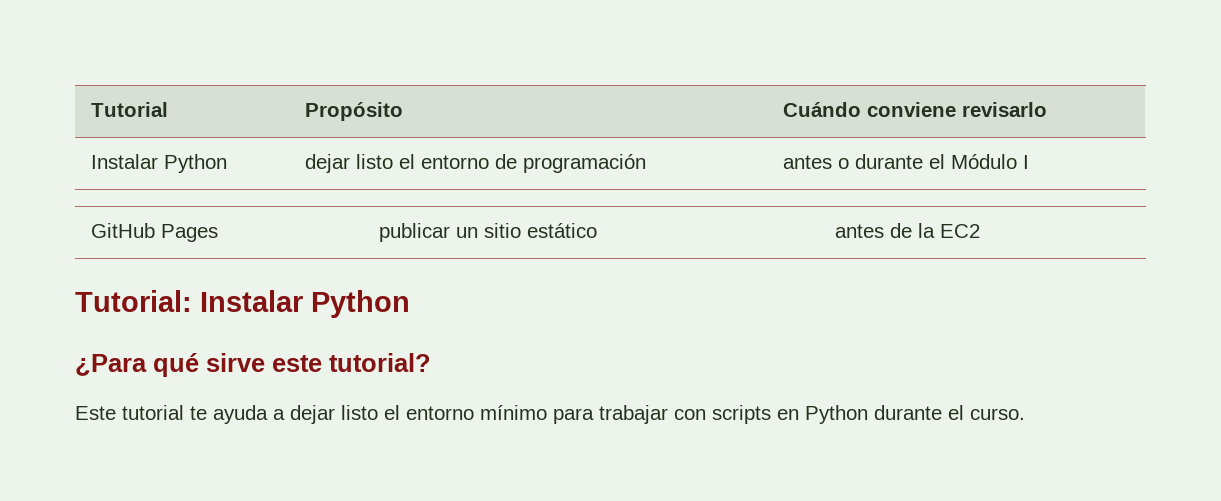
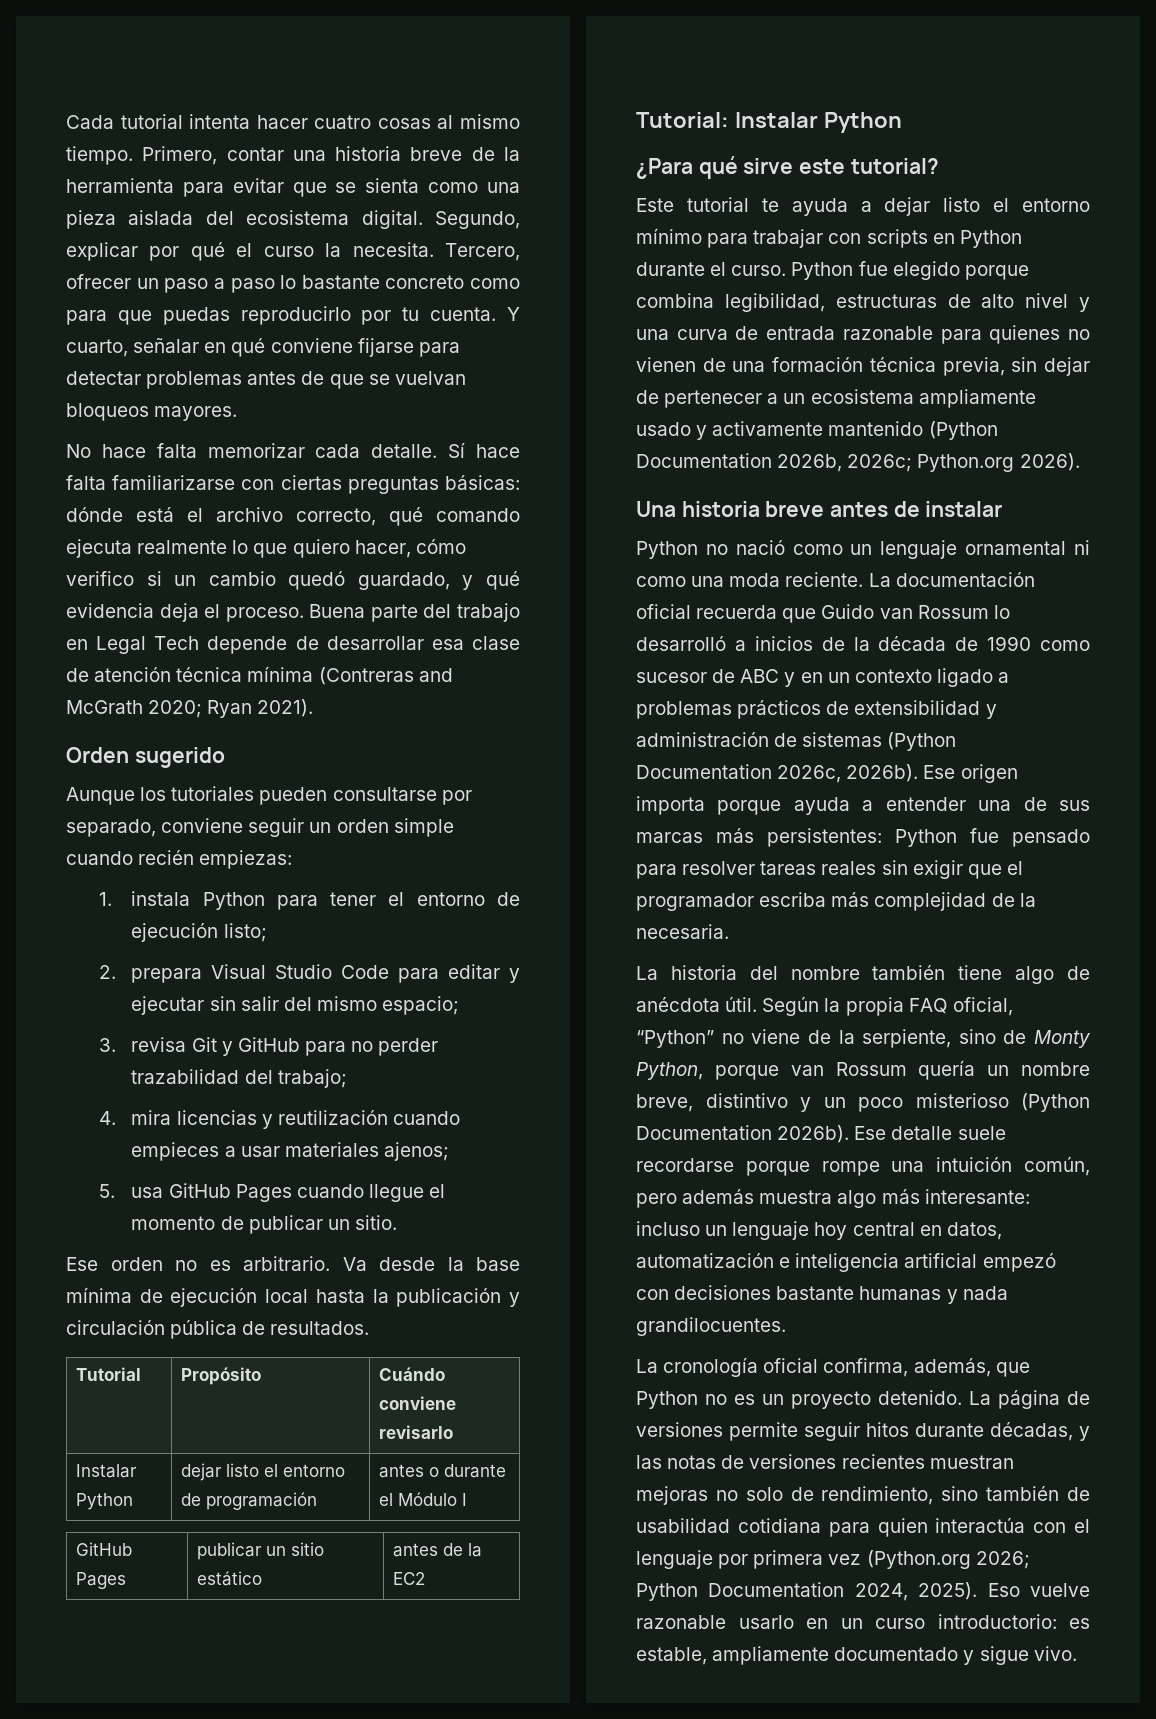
+ Cada tutorial intenta hacer cuatro cosas al mismo tiempo. Primero, contar una historia breve de la herramienta para evitar que se sienta como una pieza aislada del ecosistema digital. Segundo, explicar por qué el curso la necesita. Tercero, ofrecer un paso a paso lo bastante concreto como para que puedas reproducirlo por tu cuenta. Y cuarto, señalar en qué conviene fijarse para detectar problemas antes de que se vuelvan bloqueos mayores.
+ No hace falta memorizar cada detalle. Sí hace falta familiarizarse con ciertas preguntas básicas: dónde está el archivo correcto, qué comando ejecuta realmente lo que quiero hacer, cómo verifico si un cambio quedó guardado, y qué evidencia deja el proceso. Buena parte del trabajo en Legal Tech depende de desarrollar esa clase de atención técnica mínima (Contreras and McGrath 2020; Ryan 2021).
+ Orden sugerido
+ Aunque los tutoriales pueden consultarse por separado, conviene seguir un orden simple cuando recién empiezas:
+ 1. instala Python para tener el entorno de ejecución listo;
+ 2. prepara Visual Studio Code para editar y ejecutar sin salir del mismo espacio;
+ 3. revisa Git y GitHub para no perder trazabilidad del trabajo;
+ 4. mira licencias y reutilización cuando empieces a usar materiales ajenos;
+ 5. usa GitHub Pages cuando llegue el momento de publicar un sitio.
+ Ese orden no es arbitrario. Va desde la base mínima de ejecución local hasta la publicación y circulación pública de resultados.
+ Python fue elegido porque combina legibilidad, estructuras de alto nivel y una curva de entrada razonable para quienes no vienen de una formación técnica previa, sin dejar de pertenecer a un ecosistema ampliamente usado y activamente mantenido (Python Documentation 2026b, 2026c; Python.org 2026).
+ Una historia breve antes de instalar
+ Python no nació como un lenguaje ornamental ni como una moda reciente. La documentación oficial recuerda que Guido van Rossum lo desarrolló a inicios de la década de 1990 como sucesor de ABC y en un contexto ligado a problemas prácticos de extensibilidad y administración de sistemas (Python Documentation 2026c, 2026b). Ese origen importa porque ayuda a entender una de sus marcas más persistentes: Python fue pensado para resolver tareas reales sin exigir que el programador escriba más complejidad de la necesaria.
+ La historia del nombre también tiene algo de anécdota útil. Según la propia FAQ oficial, “Python” no viene de la serpiente, sino de Monty Python, porque van Rossum quería un nombre breve, distintivo y un poco misterioso (Python Documentation 2026b). Ese detalle suele recordarse porque rompe una intuición común, pero además muestra algo más interesante: incluso un lenguaje hoy central en datos, automatización e inteligencia artificial empezó con decisiones bastante humanas y nada grandilocuentes.
+ La cronología oficial confirma, además, que Python no es un proyecto detenido. La página de versiones permite seguir hitos durante décadas, y las notas de versiones recientes muestran mejoras no solo de rendimiento, sino también de usabilidad cotidiana para quien interactúa con el lenguaje por primera vez (Python.org 2026; Python Documentation 2024, 2025). Eso vuelve razonable usarlo en un curso introductorio: es estable, ampliamente documentado y sigue vivo.

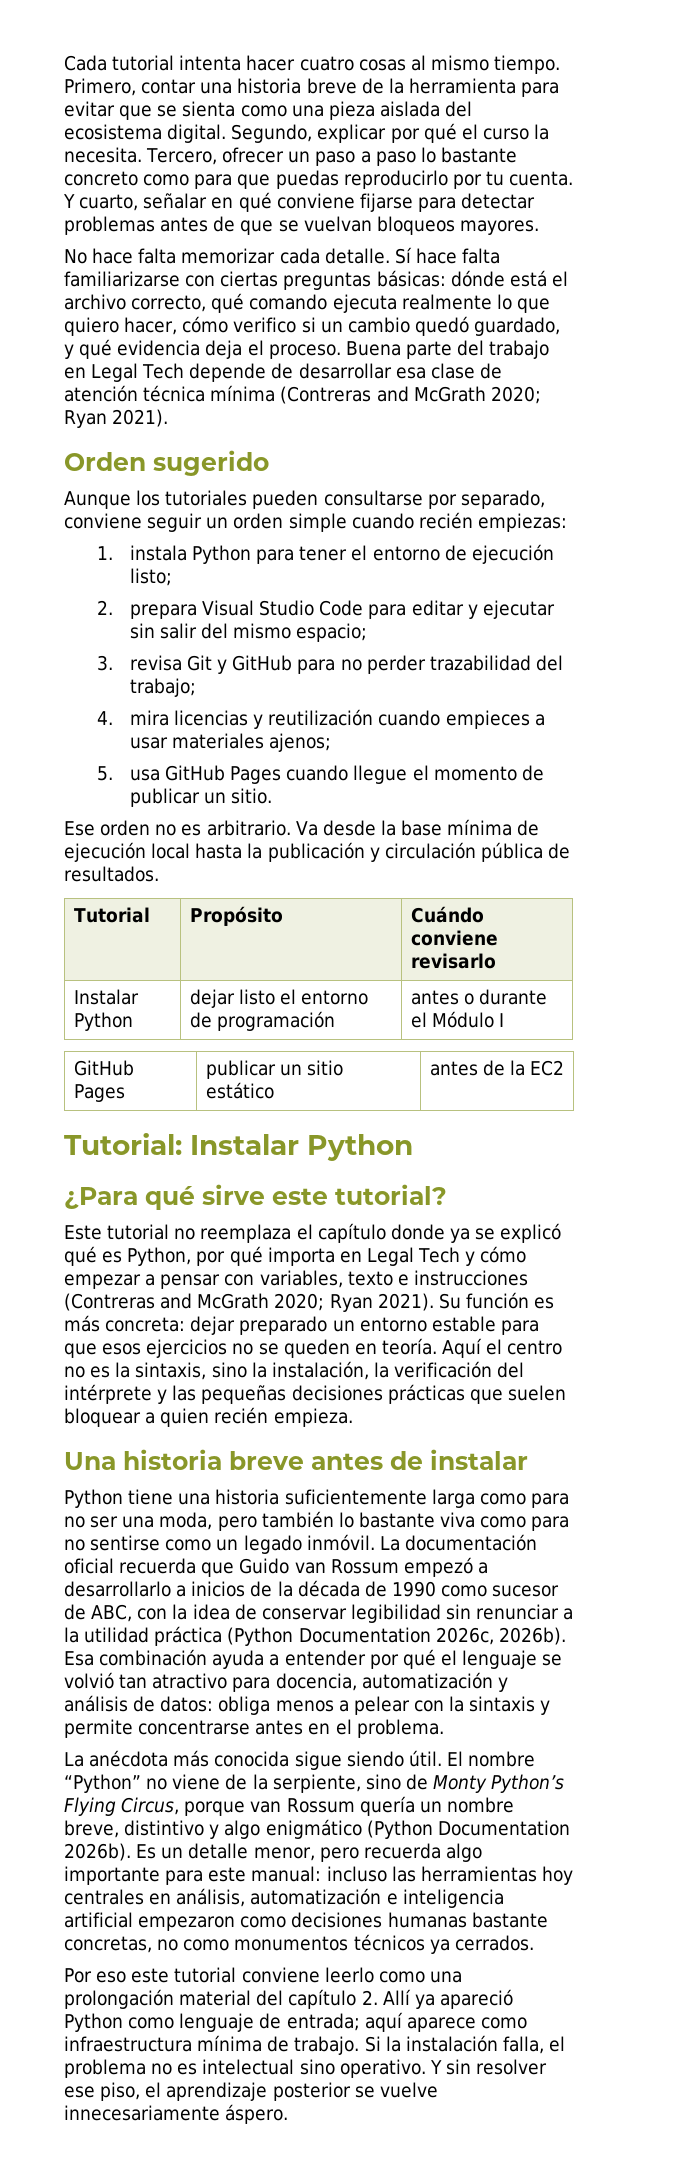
- Este tutorial te ayuda a dejar listo el entorno mínimo para trabajar con scripts en Python durante el curso. Python fue elegido porque combina legibilidad, estructuras de alto nivel y una curva de entrada razonable para quienes no vienen de una formación técnica previa, sin dejar de pertenecer a un ecosistema ampliamente usado y activamente mantenido (Python Documentation 2026b, 2026c; Python.org 2026).
+ Este tutorial no reemplaza el capítulo donde ya se explicó qué es Python, por qué importa en Legal Tech y cómo empezar a pensar con variables, texto e instrucciones (Contreras and McGrath 2020; Ryan 2021). Su función es más concreta: dejar preparado un entorno estable para que esos ejercicios no se queden en teoría. Aquí el centro no es la sintaxis, sino la instalación, la verificación del intérprete y las pequeñas decisiones prácticas que suelen bloquear a quien recién empieza.
- Python no nació como un lenguaje ornamental ni como una moda reciente.
+ Python tiene una historia suficientemente larga como para no ser una moda, pero también lo bastante viva como para no sentirse como un legado inmóvil.
- La documentación oficial recuerda que Guido van Rossum lo desarrolló a inicios de la década de 1990 como sucesor de ABC y en un contexto ligado a problemas prácticos de extensibilidad y administración de sistemas (Python Documentation 2026c, 2026b). Ese origen importa porque ayuda a entender una de sus marcas más persistentes: Python fue pensado para resolver tareas reales sin exigir que el programador escriba más complejidad de la necesaria.
- La historia del nombre también tiene algo de anécdota útil. Según la propia FAQ oficial, “Python” no viene de la serpiente, sino de Monty Python, porque van Rossum quería un nombre breve, distintivo y un poco misterioso (Python Documentation 2026b). Ese detalle suele recordarse porque rompe una intuición común, pero además muestra algo más interesante: incluso un lenguaje hoy central en datos, automatización e inteligencia artificial empezó con decisiones bastante humanas y nada grandilocuentes.
- La cronología oficial confirma, además, que Python no es un proyecto detenido. La página de versiones permite seguir hitos durante décadas, y las notas de versiones recientes muestran mejoras no solo de rendimiento, sino también de usabilidad cotidiana para quien interactúa con el lenguaje por primera vez (Python.org 2026; Python Documentation 2024, 2025). Eso vuelve razonable usarlo en un curso introductorio: es estable, ampliamente documentado y sigue vivo.
+ La documentación oficial recuerda que Guido van Rossum empezó a desarrollarlo a inicios de la década de 1990 como sucesor de ABC, con la idea de conservar legibilidad sin renunciar a la utilidad práctica (Python Documentation 2026c, 2026b). Esa combinación ayuda a entender por qué el lenguaje se volvió tan atractivo para docencia, automatización y análisis de datos: obliga menos a pelear con la sintaxis y permite concentrarse antes en el problema.
+ La anécdota más conocida sigue siendo útil. El nombre “Python” no viene de la serpiente, sino de Monty Python’s Flying Circus, porque van Rossum quería un nombre breve, distintivo y algo enigmático (Python Documentation 2026b). Es un detalle menor, pero recuerda algo importante para este manual: incluso las herramientas hoy centrales en análisis, automatización e inteligencia artificial empezaron como decisiones humanas bastante concretas, no como monumentos técnicos ya cerrados.
+ Por eso este tutorial conviene leerlo como una prolongación material del capítulo 2. Allí ya apareció Python como lenguaje de entrada; aquí aparece como infraestructura mínima de trabajo. Si la instalación falla, el problema no es intelectual sino operativo. Y sin resolver ese piso, el aprendizaje posterior se vuelve innecesariamente áspero.

